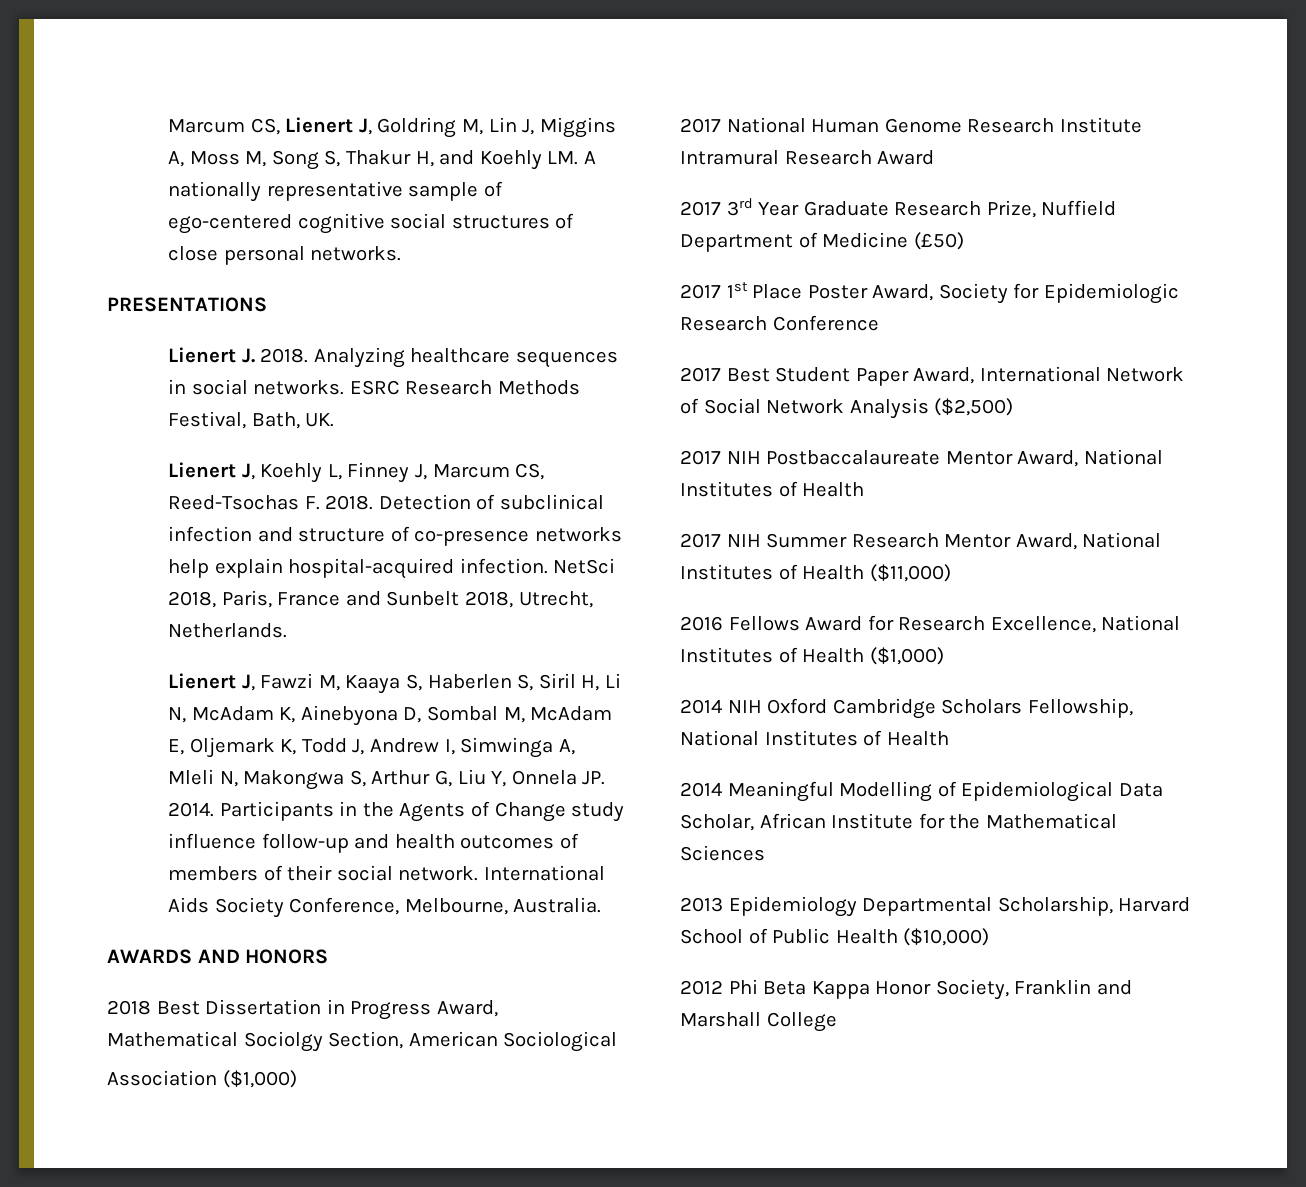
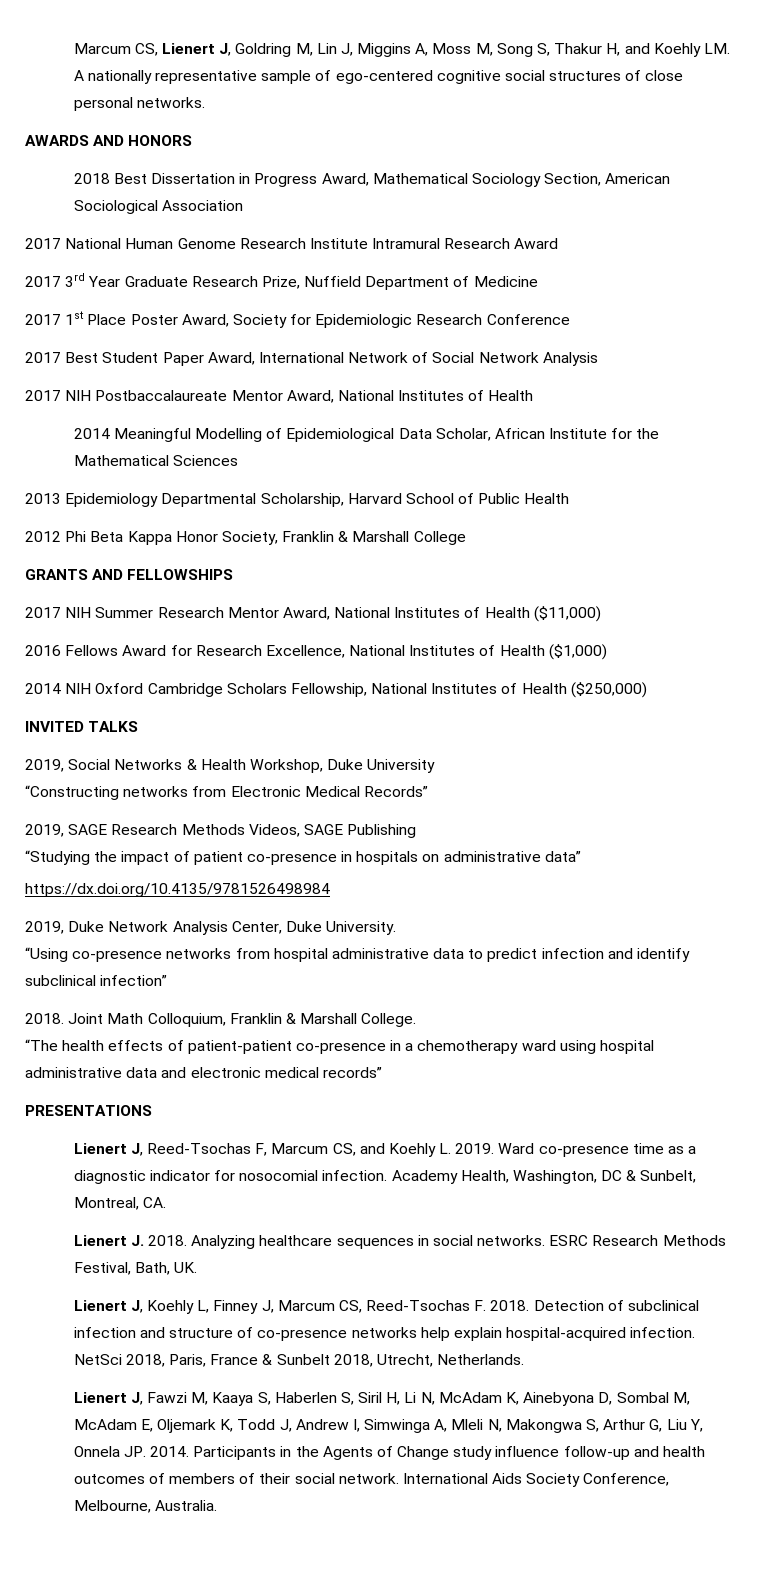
+ AWARDS AND HONORS
+ 2018 Best Dissertation in Progress Award, Mathematical Sociology Section, American Sociological Association
+ 2017 National Human Genome Research Institute Intramural Research Award
+ 2017 3rd Year Graduate Research Prize, Nuffield Department of Medicine
+ 2017 1st Place Poster Award, Society for Epidemiologic Research Conference
+ 2017 Best Student Paper Award, International Network of Social Network Analysis
+ 2017 NIH Postbaccalaureate Mentor Award, National Institutes of Health
+ 2014 Meaningful Modelling of Epidemiological Data Scholar, African Institute for the Mathematical Sciences
+ 2013 Epidemiology Departmental Scholarship, Harvard School of Public Health
+ 2012 Phi Beta Kappa Honor Society, Franklin & Marshall College
+ GRANTS AND FELLOWSHIPS
+ 2017 NIH Summer Research Mentor Award, National Institutes of Health ($11,000)
+ 2016 Fellows Award for Research Excellence, National Institutes of Health ($1,000)
+ 2014 NIH Oxford Cambridge Scholars Fellowship, National Institutes of Health ($250,000)
+ INVITED TALKS
+ 2019, Social Networks & Health Workshop, Duke University
+ “Constructing networks from Electronic Medical Records”
+ 2019, SAGE Research Methods Videos, SAGE Publishing
+ “Studying the impact of patient co-presence in hospitals on administrative data”
+ https://dx.doi.org/10.4135/9781526498984
+ 2019, Duke Network Analysis Center, Duke University.
+ “Using co-presence networks from hospital administrative data to predict infection and identify subclinical infection”
+ 2018. Joint Math Colloquium, Franklin & Marshall College.
+ “The health effects of patient-patient co-presence in a chemotherapy ward using hospital administrative data and electronic medical records”
  PRESENTATIONS
+ Lienert J, Reed-Tsochas F, Marcum CS, and Koehly L. 2019. Ward co-presence time as a diagnostic indicator for nosocomial infection. Academy Health, Washington, DC & Sunbelt, Montreal, CA.
- NetSci 2018, Paris, France and Sunbelt 2018, Utrecht, Netherlands.
+ NetSci 2018, Paris, France & Sunbelt 2018, Utrecht, Netherlands.
- AWARDS AND HONORS
- 2018 Best Dissertation in Progress Award, Mathematical Sociolgy Section, American Sociological
- Association ($1,000)
- 2017 National Human Genome Research Institute Intramural Research Award
- 2017 3rd Year Graduate Research Prize, Nuffield Department of Medicine (£50)
- 2017 1st Place Poster Award, Society for Epidemiologic Research Conference
- 2017 Best Student Paper Award, International Network of Social Network Analysis ($2,500)
- 2017 NIH Postbaccalaureate Mentor Award, National Institutes of Health
- 2017 NIH Summer Research Mentor Award, National Institutes of Health ($11,000)
- 2016 Fellows Award for Research Excellence, National Institutes of Health ($1,000)
- 2014 NIH Oxford Cambridge Scholars Fellowship, National Institutes of Health
- 2014 Meaningful Modelling of Epidemiological Data Scholar, African Institute for the Mathematical Sciences
- 2013 Epidemiology Departmental Scholarship, Harvard School of Public Health ($10,000)
- 2012 Phi Beta Kappa Honor Society, Franklin and Marshall College

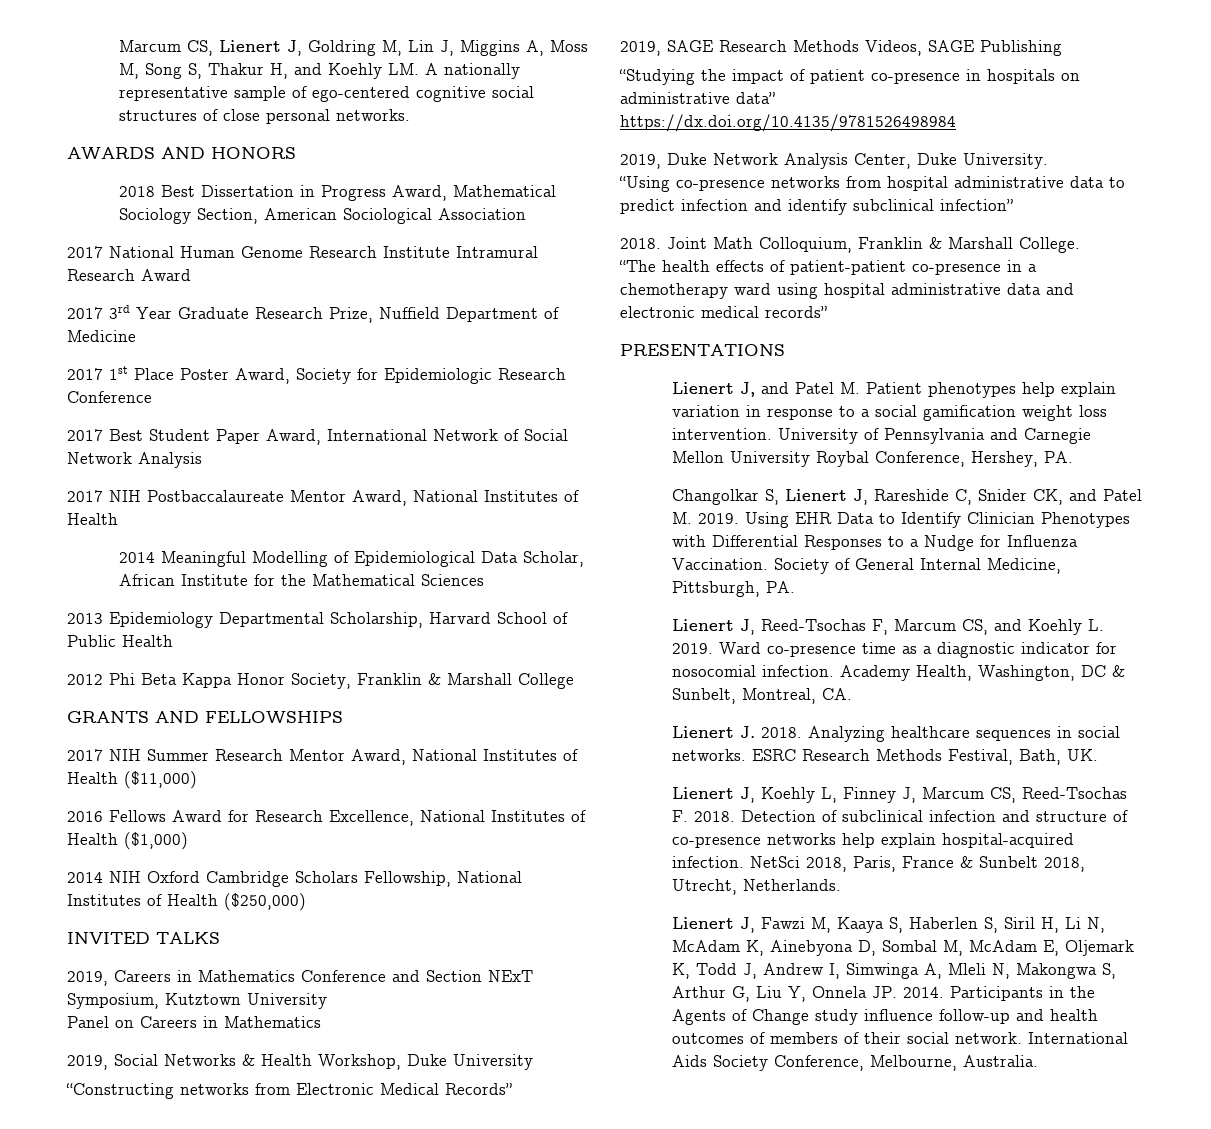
+ 2019, Careers in Mathematics Conference and Section NExT Symposium, Kutztown University
+ Panel on Careers in Mathematics
+ Lienert J, and Patel M. Patient phenotypes help explain variation in response to a social gamification weight loss intervention. University of Pennsylvania and Carnegie Mellon University Roybal Conference, Hershey, PA.
+ Changolkar S, Lienert J, Rareshide C, Snider CK, and Patel M. 2019. Using EHR Data to Identify Clinician Phenotypes with Differential Responses to a Nudge for Influenza Vaccination. Society of General Internal Medicine, Pittsburgh, PA.

